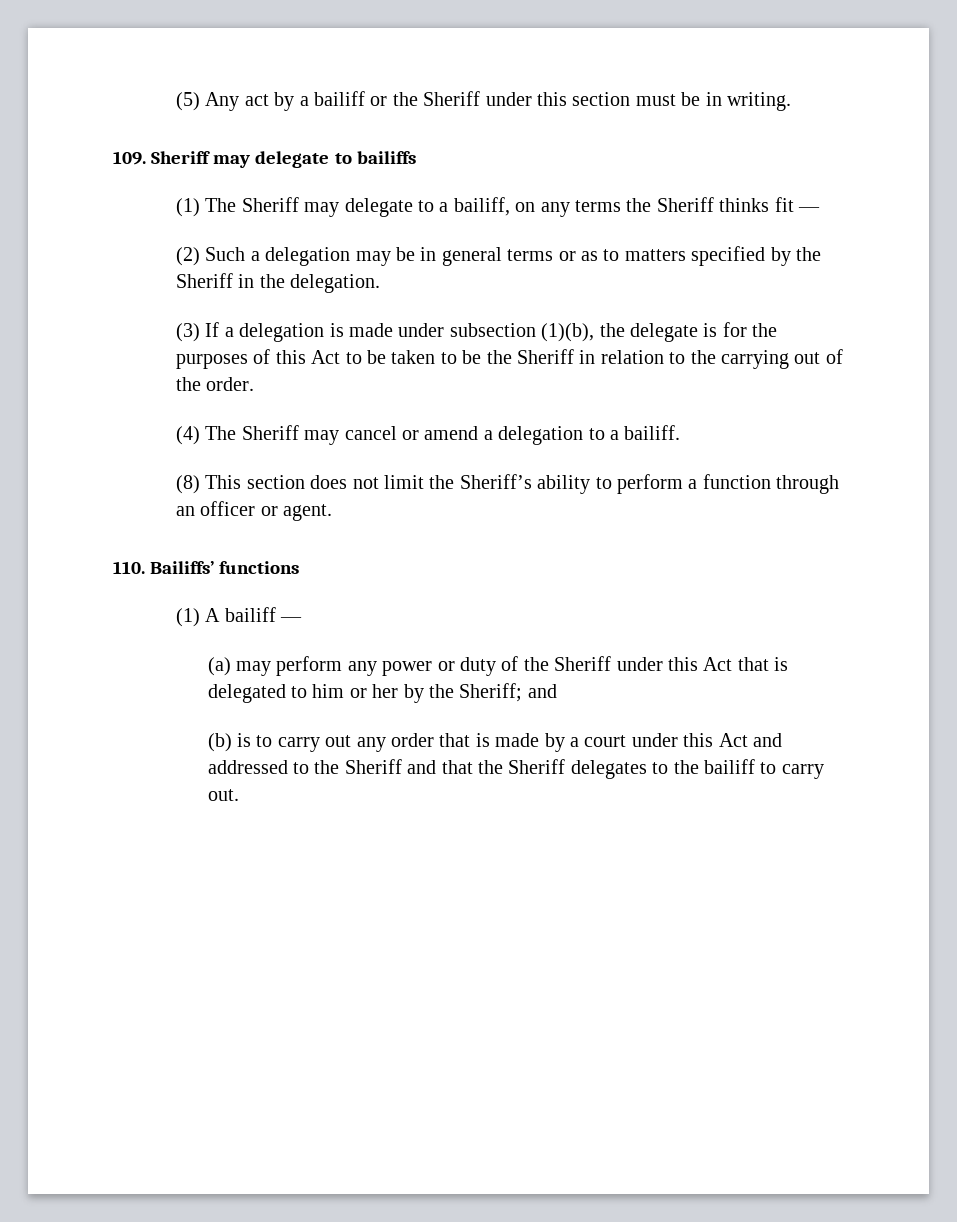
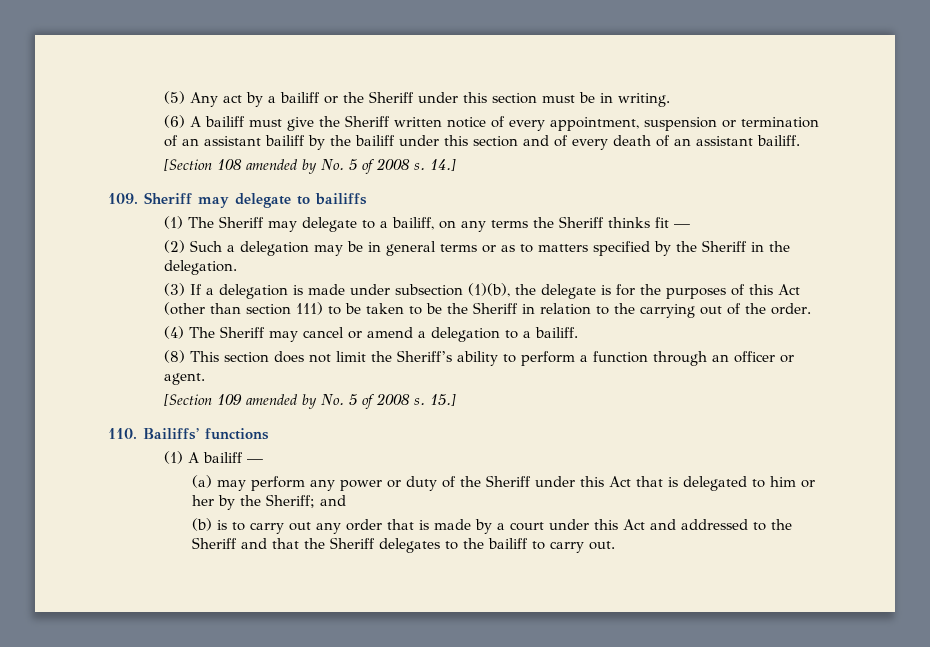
+ (6) A bailiff must give the Sheriff written notice of every appointment, suspension or termination of an assistant bailiff by the bailiff under this section and of every death of an assistant bailiff.
+ [Section 108 amended by No. 5 of 2008 s. 14.]
- (3) If a delegation is made under subsection (1)(b), the delegate is for the purposes of this Act to be taken to be the Sheriff in relation to the carrying out of the order.
+ (3) If a delegation is made under subsection (1)(b), the delegate is for the purposes of this Act (other than section 111) to be taken to be the Sheriff in relation to the carrying out of the order.
+ [Section 109 amended by No. 5 of 2008 s. 15.]

